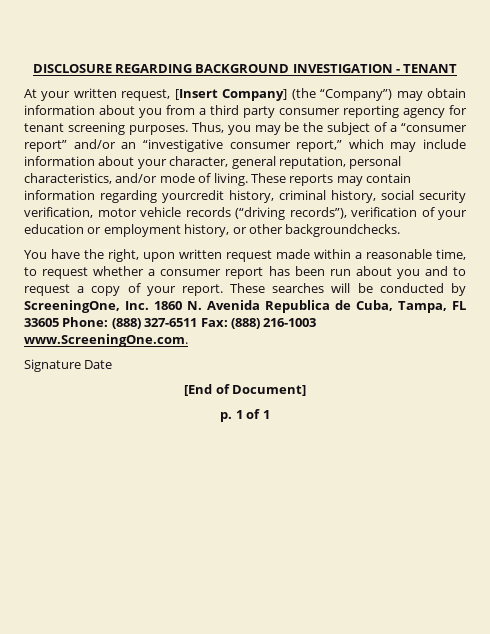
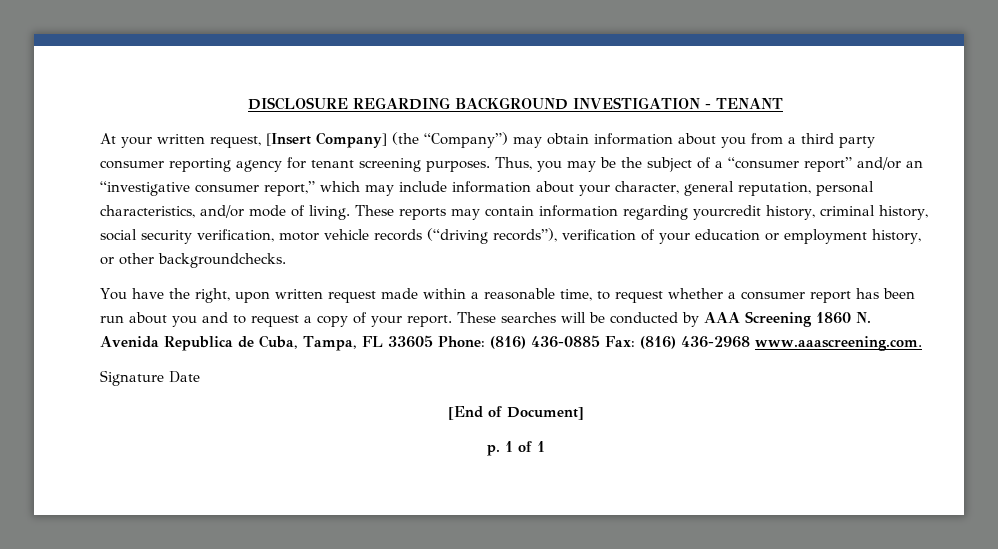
- These searches will be conducted by ScreeningOne, Inc. 1860 N. Avenida Republica de Cuba, Tampa, FL 33605 Phone: (888) 327-6511 Fax: (888) 216-1003 www.ScreeningOne.com.
+ These searches will be conducted by AAA Screening 1860 N. Avenida Republica de Cuba, Tampa, FL 33605 Phone: (816) 436-0885 Fax: (816) 436-2968 www.aaascreening.com.

